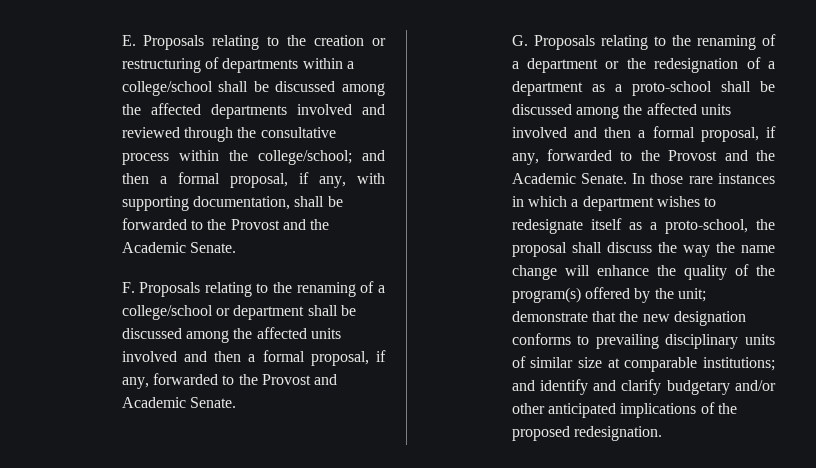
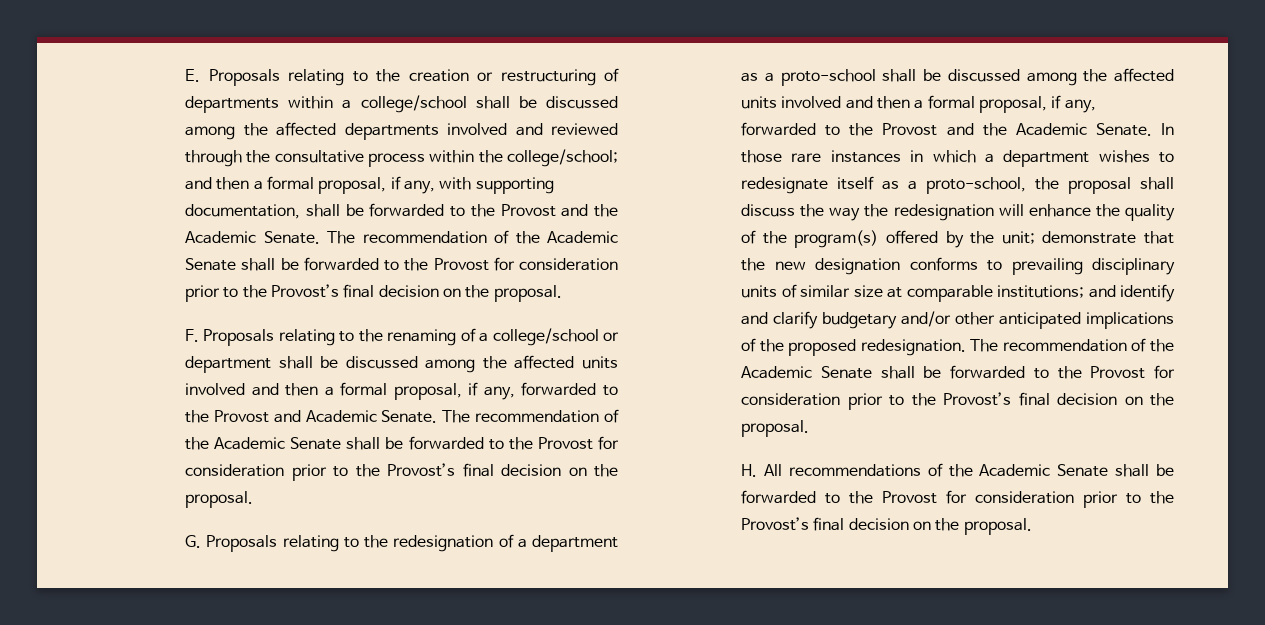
- E. Proposals relating to the creation or restructuring of departments within a college/school shall be discussed among the affected departments involved and reviewed through the consultative process within the college/school; and then a formal proposal, if any, with supporting documentation, shall be forwarded to the Provost and the Academic Senate.
+ E. Proposals relating to the creation or restructuring of departments within a college/school shall be discussed among the affected departments involved and reviewed through the consultative process within the college/school; and then a formal proposal, if any, with supporting documentation, shall be forwarded to the Provost and the Academic Senate. The recommendation of the Academic Senate shall be forwarded to the Provost for consideration prior to the Provost’s final decision on the proposal.
- F. Proposals relating to the renaming of a college/school or department shall be discussed among the affected units involved and then a formal proposal, if any, forwarded to the Provost and Academic Senate.
+ F. Proposals relating to the renaming of a college/school or department shall be discussed among the affected units involved and then a formal proposal, if any, forwarded to the Provost and Academic Senate. The recommendation of the Academic Senate shall be forwarded to the Provost for consideration prior to the Provost’s final decision on the proposal.
- G. Proposals relating to the renaming of a department or the redesignation of a department as a proto-school shall be discussed among the affected units involved and then a formal proposal, if any, forwarded to the Provost and the Academic Senate.
+ G. Proposals relating to the redesignation of a department as a proto-school shall be discussed among the affected units involved and then a formal proposal, if any, forwarded to the Provost and the Academic Senate.
- In those rare instances in which a department wishes to redesignate itself as a proto-school, the proposal shall discuss the way the name change will enhance the quality of the program(s) offered by the unit;
+ In those rare instances in which a department wishes to redesignate itself as a proto-school, the proposal shall discuss the way the redesignation will enhance the quality of the program(s) offered by the unit;
- and identify and clarify budgetary and/or other anticipated implications of the proposed redesignation.
+ and identify and clarify budgetary and/or other anticipated implications of the proposed redesignation. The recommendation of the Academic Senate shall be forwarded to the Provost for consideration prior to the Provost’s final decision on the proposal.
+ H. All recommendations of the Academic Senate shall be forwarded to the Provost for consideration prior to the Provost’s final decision on the proposal.

